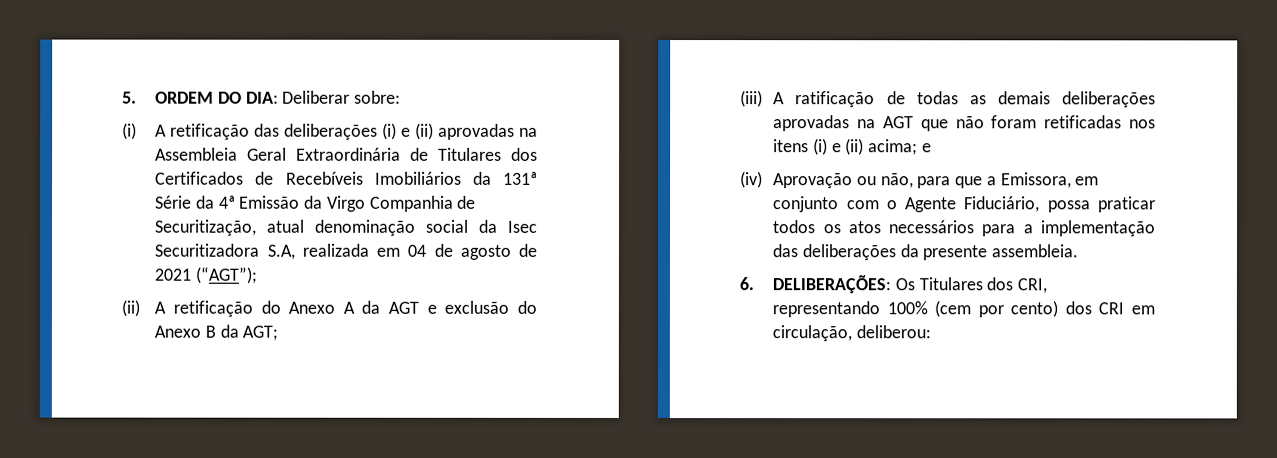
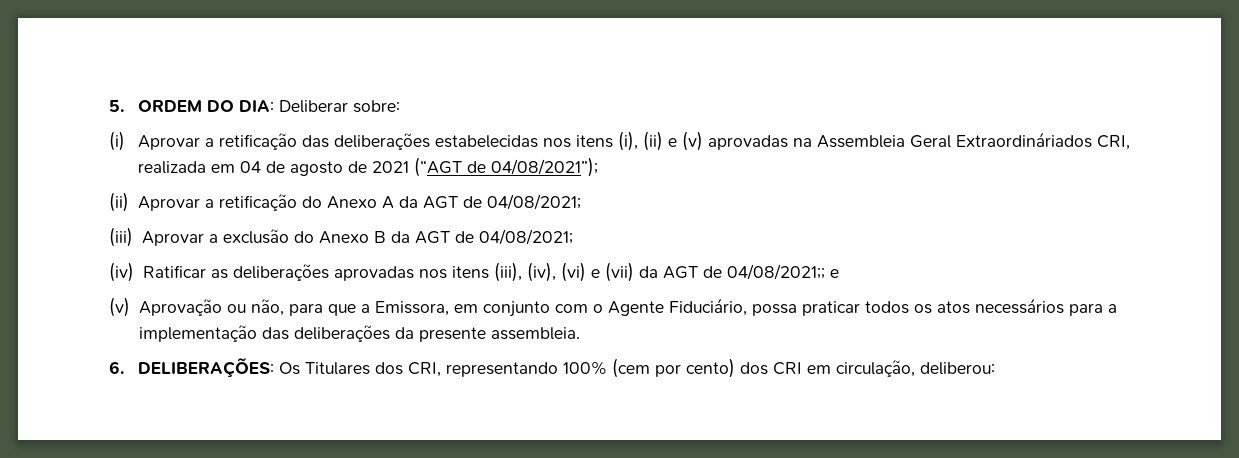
- (i) A retificação das deliberações (i) e (ii) aprovadas na Assembleia Geral Extraordinária de Titulares dos Certificados de Recebíveis Imobiliários da 131ª Série da 4ª Emissão da Virgo Companhia de Securitização, atual denominação social da Isec Securitizadora S.A, realizada em 04 de agosto de 2021 (“AGT”);
- (ii) A retificação do Anexo A da AGT e exclusão do Anexo B da AGT;
- (iii) A ratificação de todas as demais deliberações aprovadas na AGT que não foram retificadas nos itens (i) e (ii) acima; e
+ (i) Aprovar a retificação das deliberações estabelecidas nos itens (i), (ii) e (v) aprovadas na Assembleia Geral Extraordináriados CRI, realizada em 04 de agosto de 2021 (“AGT de 04/08/2021”);
+ (ii) Aprovar a retificação do Anexo A da AGT de 04/08/2021;
+ (iii) Aprovar a exclusão do Anexo B da AGT de 04/08/2021;
+ (iv) Ratificar as deliberações aprovadas nos itens (iii), (iv), (vi) e (vii) da AGT de 04/08/2021;; e
- (iv) Aprovação ou não, para que a Emissora, em conjunto com o Agente Fiduciário, possa praticar todos os atos necessários para a implementação das deliberações da presente assembleia.
+ (v) Aprovação ou não, para que a Emissora, em conjunto com o Agente Fiduciário, possa praticar todos os atos necessários para a implementação das deliberações da presente assembleia.

